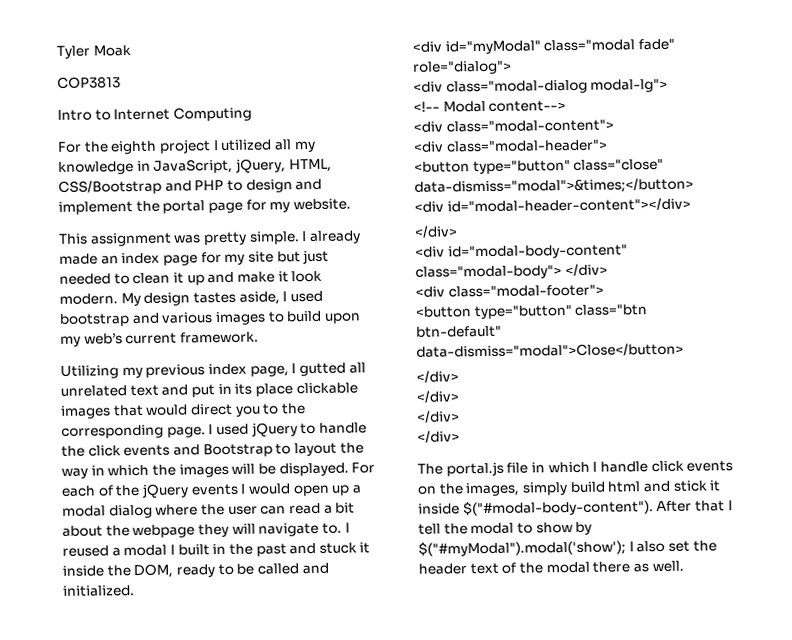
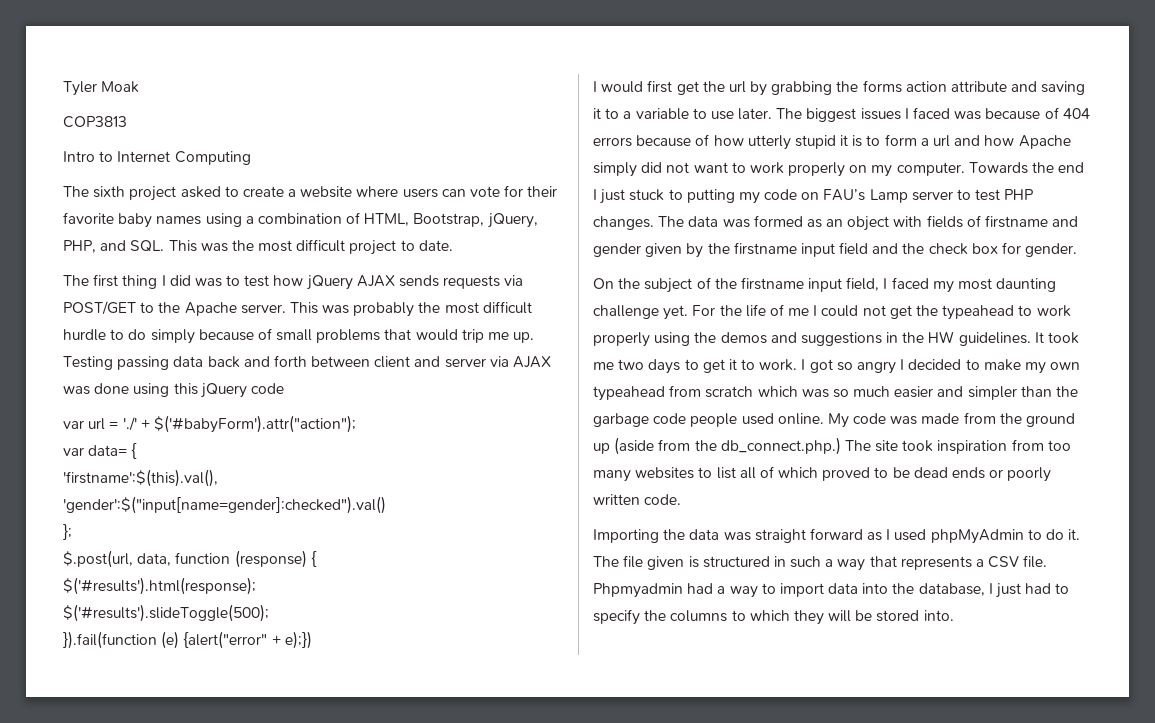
- For the eighth project I utilized all my knowledge in JavaScript, jQuery, HTML, CSS/Bootstrap and PHP to design and implement the portal page for my website.
- This assignment was pretty simple. I already made an index page for my site but just needed to clean it up and make it look modern. My design tastes aside, I used bootstrap and various images to build upon my web’s current framework.
- Utilizing my previous index page, I gutted all unrelated text and put in its place clickable images that would direct you to the corresponding page. I used jQuery to handle the click events and Bootstrap to layout the way in which the images will be displayed. For each of the jQuery events I would open up a modal dialog where the user can read a bit about the webpage they will navigate to. I reused a modal I built in the past and stuck it inside the DOM, ready to be called and initialized.
- <div id="myModal" class="modal fade" role="dialog">
- <div class="modal-dialog modal-lg">
- <!-- Modal content-->
- <div class="modal-content">
- <div class="modal-header">
- <button type="button" class="close" data-dismiss="modal">&times;</button>
- <div id="modal-header-content"></div>
- </div>
- <div id="modal-body-content" class="modal-body"> </div>
- <div class="modal-footer">
- <button type="button" class="btn btn-default" data-dismiss="modal">Close</button>
- </div>
- </div>
- </div>
- </div>
- The portal.js file in which I handle click events on the images, simply build html and stick it inside $("#modal-body-content"). After that I tell the modal to show by $("#myModal").modal('show'); I also set the header text of the modal there as well.
+ The sixth project asked to create a website where users can vote for their favorite baby names using a combination of HTML, Bootstrap, jQuery, PHP, and SQL. This was the most difficult project to date.
+ The first thing I did was to test how jQuery AJAX sends requests via POST/GET to the Apache server. This was probably the most difficult hurdle to do simply because of small problems that would trip me up. Testing passing data back and forth between client and server via AJAX was done using this jQuery code
+ var url = './' + $('#babyForm').attr("action");
+ var data= {
+ 'firstname':$(this).val(),
+ 'gender':$("input[name=gender]:checked").val()
+ };
+ $.post(url, data, function (response) {
+ $('#results').html(response);
+ $('#results').slideToggle(500);
+ }).fail(function (e) {alert("error" + e);})
+ I would first get the url by grabbing the forms action attribute and saving it to a variable to use later. The biggest issues I faced was because of 404 errors because of how utterly stupid it is to form a url and how Apache simply did not want to work properly on my computer. Towards the end I just stuck to putting my code on FAU’s Lamp server to test PHP changes. The data was formed as an object with fields of firstname and gender given by the firstname input field and the check box for gender.
+ On the subject of the firstname input field, I faced my most daunting challenge yet. For the life of me I could not get the typeahead to work properly using the demos and suggestions in the HW guidelines. It took me two days to get it to work. I got so angry I decided to make my own typeahead from scratch which was so much easier and simpler than the garbage code people used online. My code was made from the ground up (aside from the db_connect.php.) The site took inspiration from too many websites to list all of which proved to be dead ends or poorly written code.
+ Importing the data was straight forward as I used phpMyAdmin to do it. The file given is structured in such a way that represents a CSV file. Phpmyadmin had a way to import data into the database, I just had to specify the columns to which they will be stored into.

